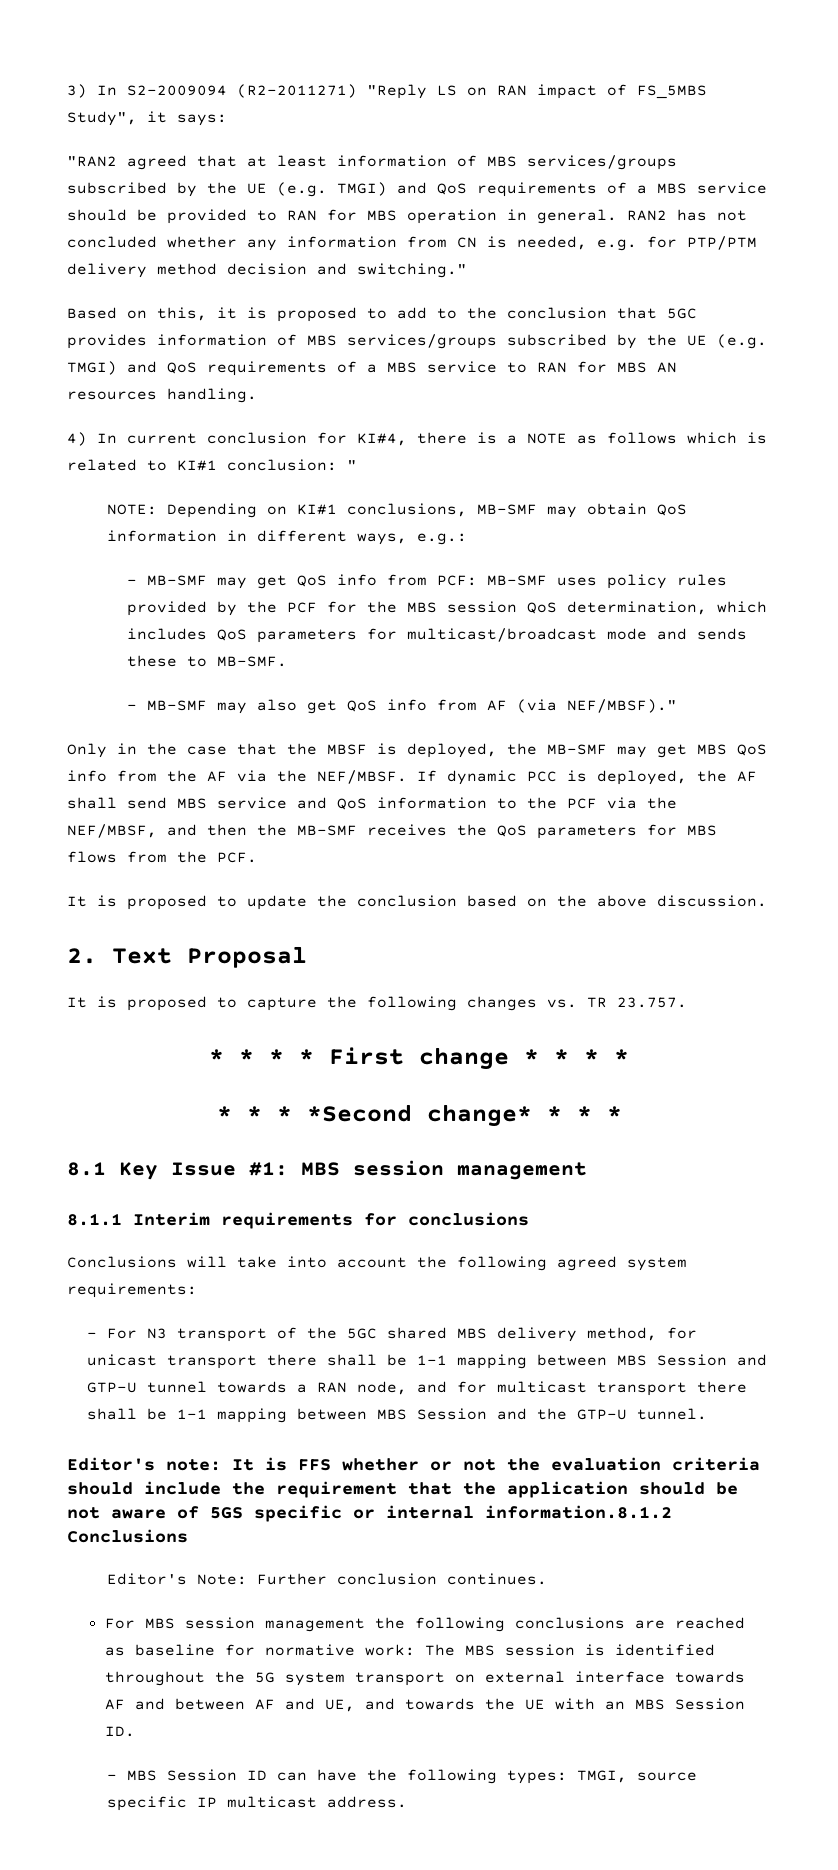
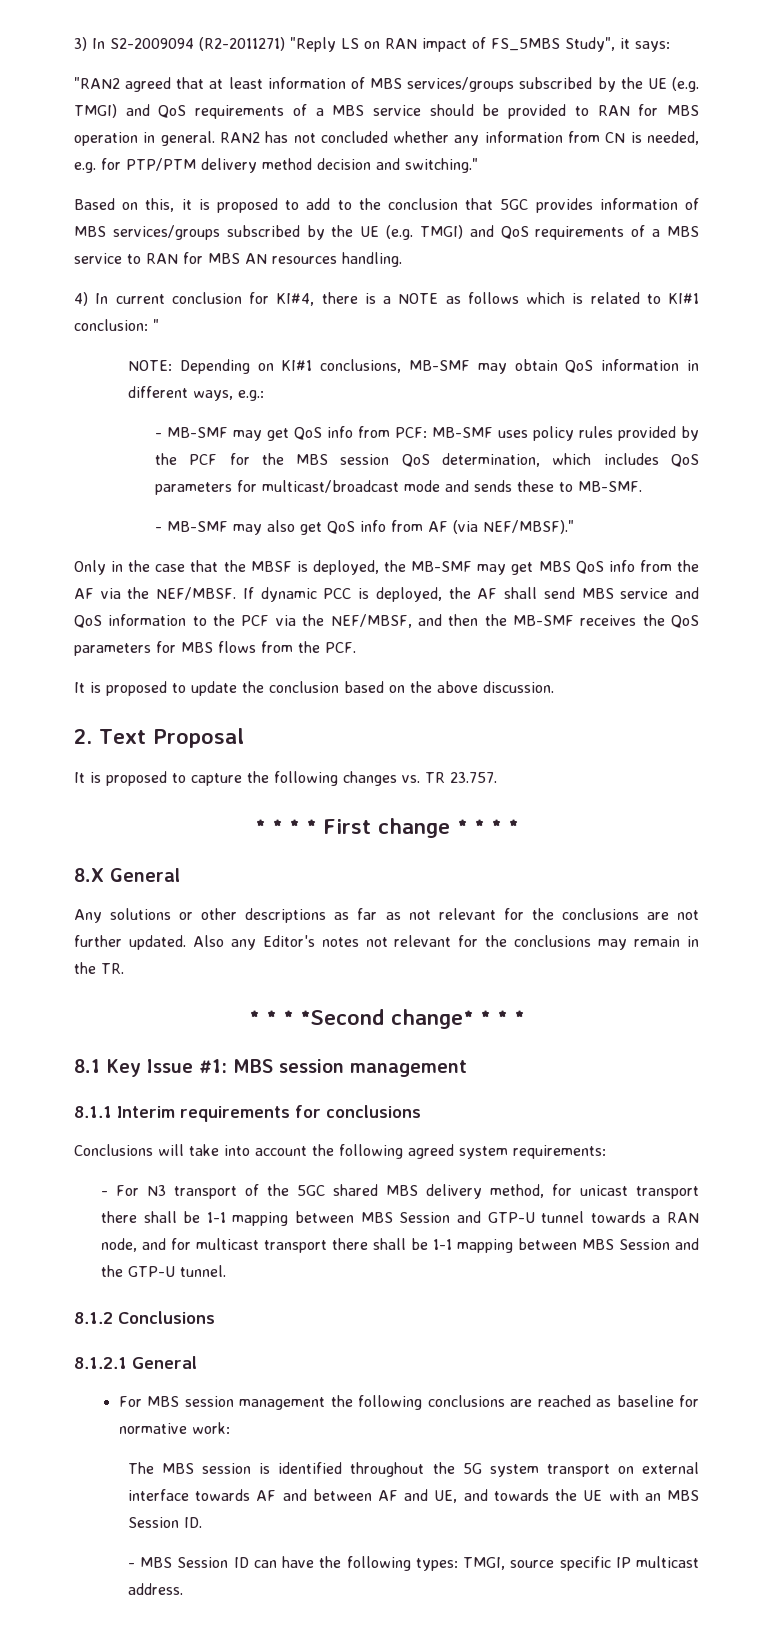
+ 8.X General
+ Any solutions or other descriptions as far as not relevant for the conclusions are not further updated. Also any Editor's notes not relevant for the conclusions may remain in the TR.
- Editor's note: It is FFS whether or not the evaluation criteria should include the requirement that the application should be not aware of 5GS specific or internal information.8.1.2 Conclusions
- Editor's Note: Further conclusion continues.
+ 8.1.2 Conclusions
+ 8.1.2.1 General
- For MBS session management the following conclusions are reached as baseline for normative work: The MBS session is identified throughout the 5G system transport on external interface towards AF and between AF and UE, and towards the UE with an MBS Session ID.
+ For MBS session management the following conclusions are reached as baseline for normative work:
+ The MBS session is identified throughout the 5G system transport on external interface towards AF and between AF and UE, and towards the UE with an MBS Session ID.

